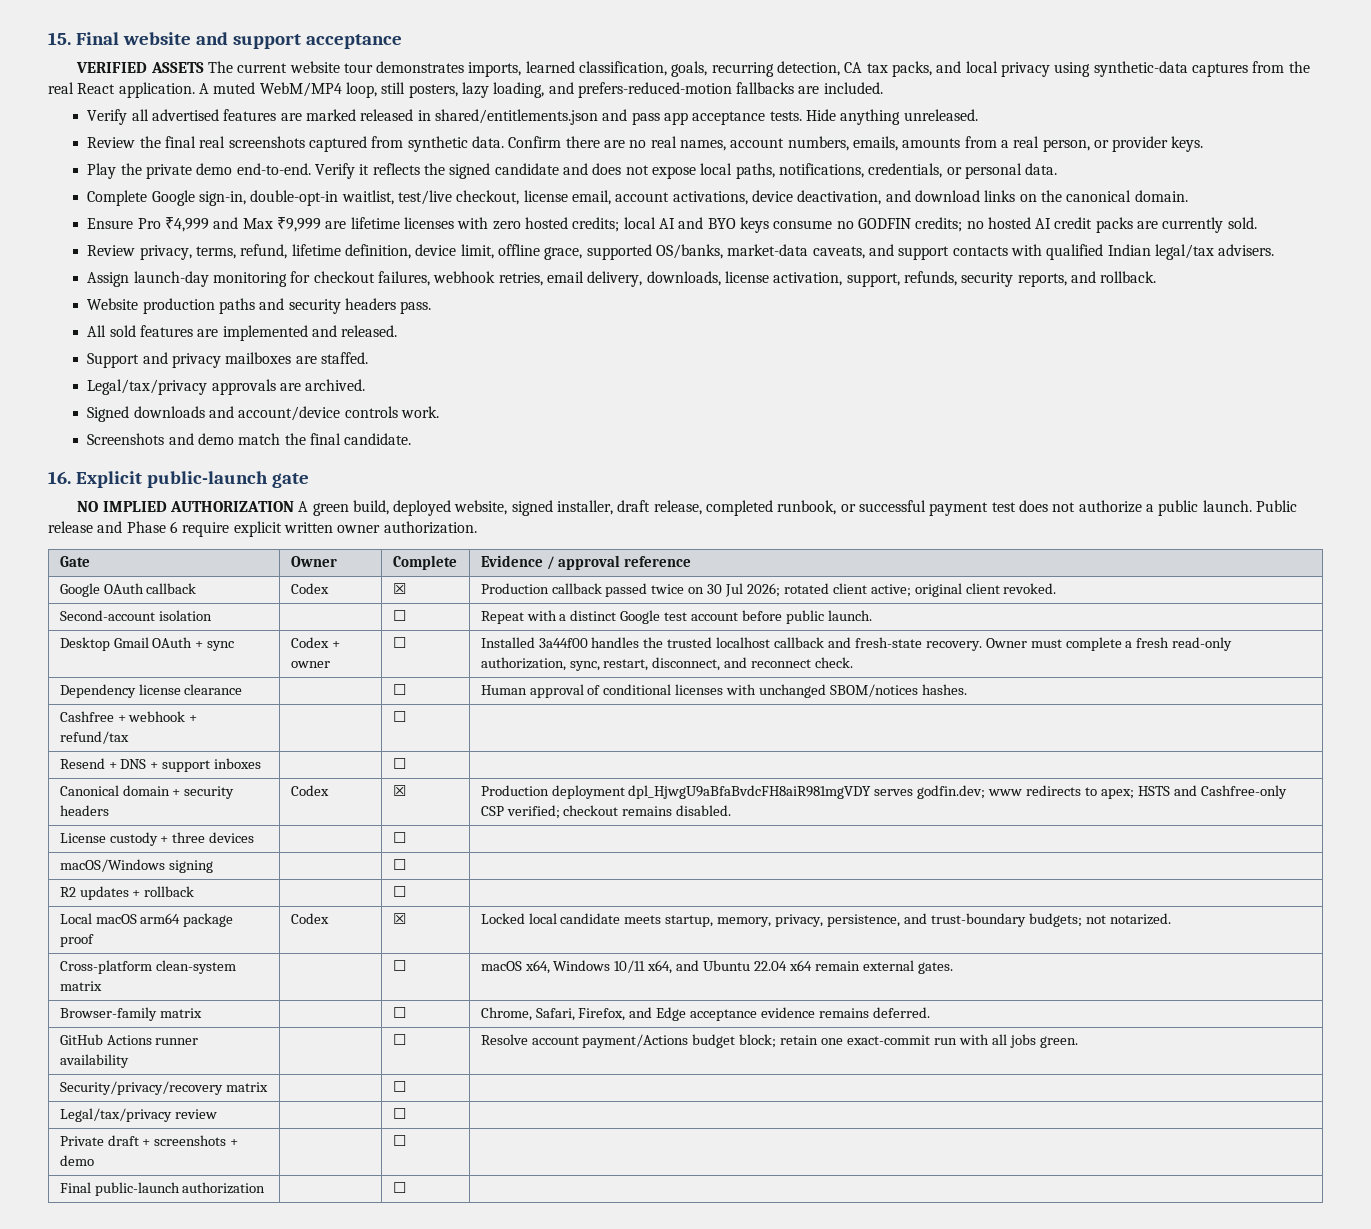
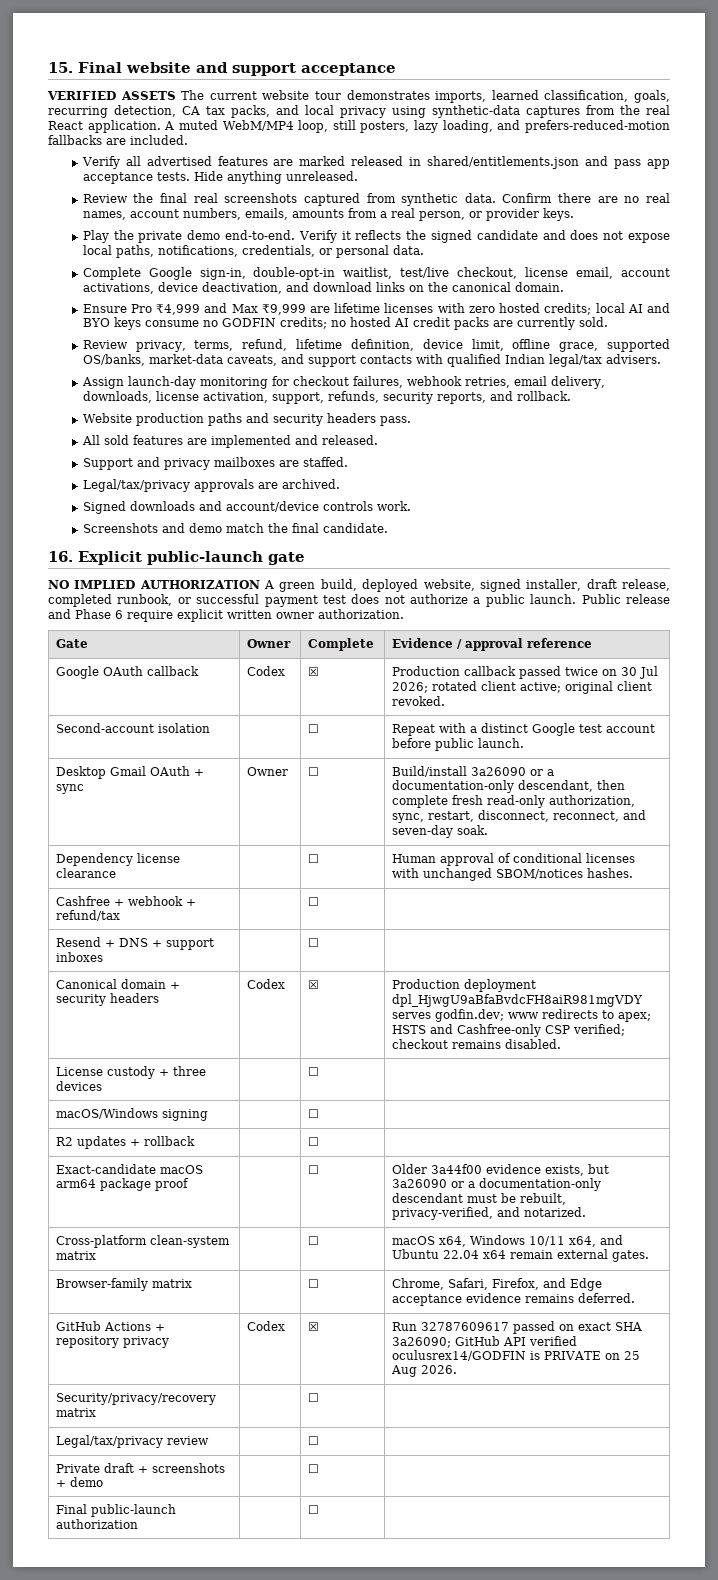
- Desktop Gmail OAuth + sync | Codex + owner | ☐ | Installed 3a44f00 handles the trusted localhost callback and fresh-state recovery. Owner must complete a fresh read-only authorization, sync, restart, disconnect, and reconnect check.
+ Desktop Gmail OAuth + sync | Owner | ☐ | Build/install 3a26090 or a documentation-only descendant, then complete fresh read-only authorization, sync, restart, disconnect, reconnect, and seven-day soak.
- Local macOS arm64 package proof | Codex | ☒ | Locked local candidate meets startup, memory, privacy, persistence, and trust-boundary budgets; not notarized.
+ Exact-candidate macOS arm64 package proof | | ☐ | Older 3a44f00 evidence exists, but 3a26090 or a documentation-only descendant must be rebuilt, privacy-verified, and notarized.
- GitHub Actions runner availability | | ☐ | Resolve account payment/Actions budget block; retain one exact-commit run with all jobs green.
+ GitHub Actions + repository privacy | Codex | ☒ | Run 32787609617 passed on exact SHA 3a26090; GitHub API verified oculusrex14/GODFIN is PRIVATE on 25 Aug 2026.

